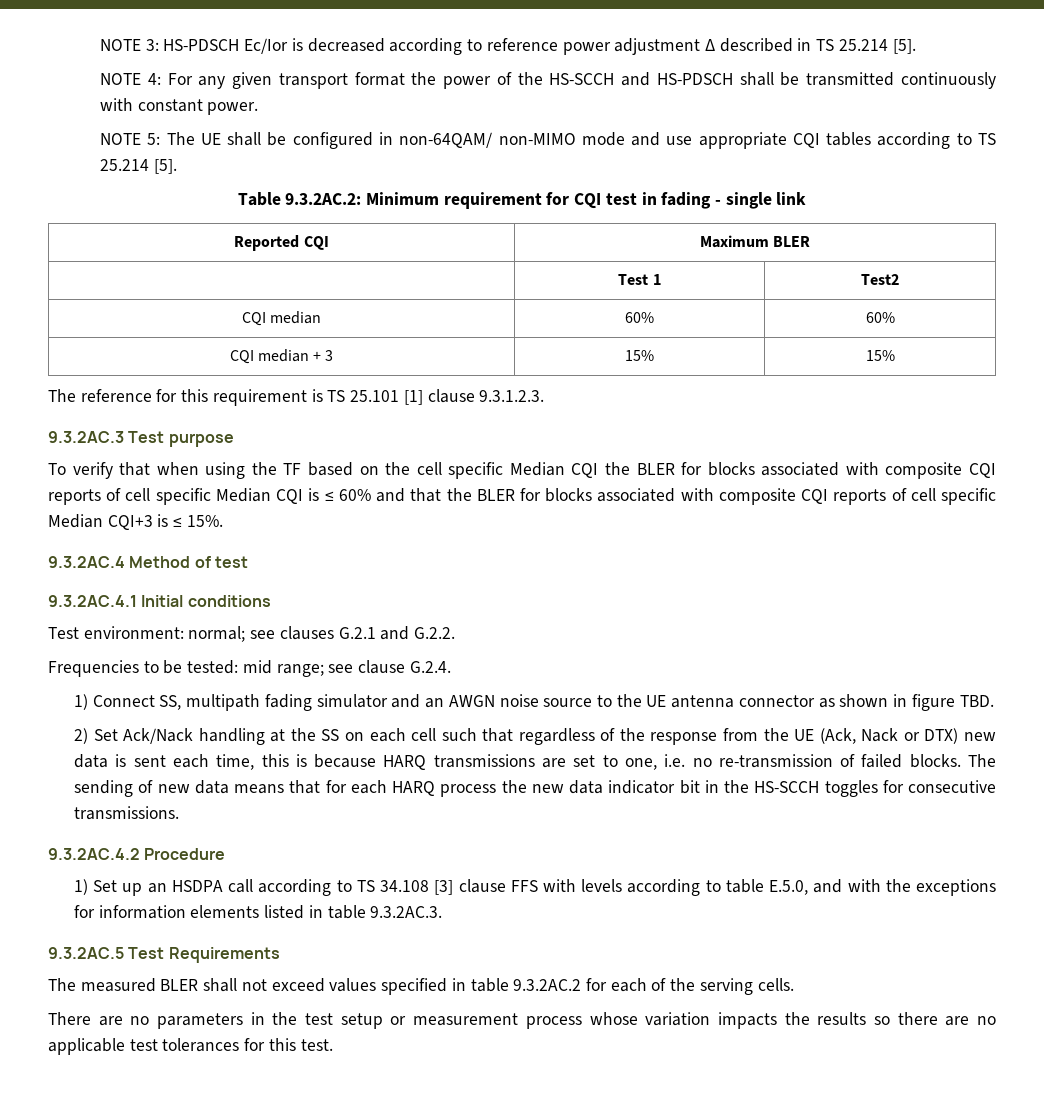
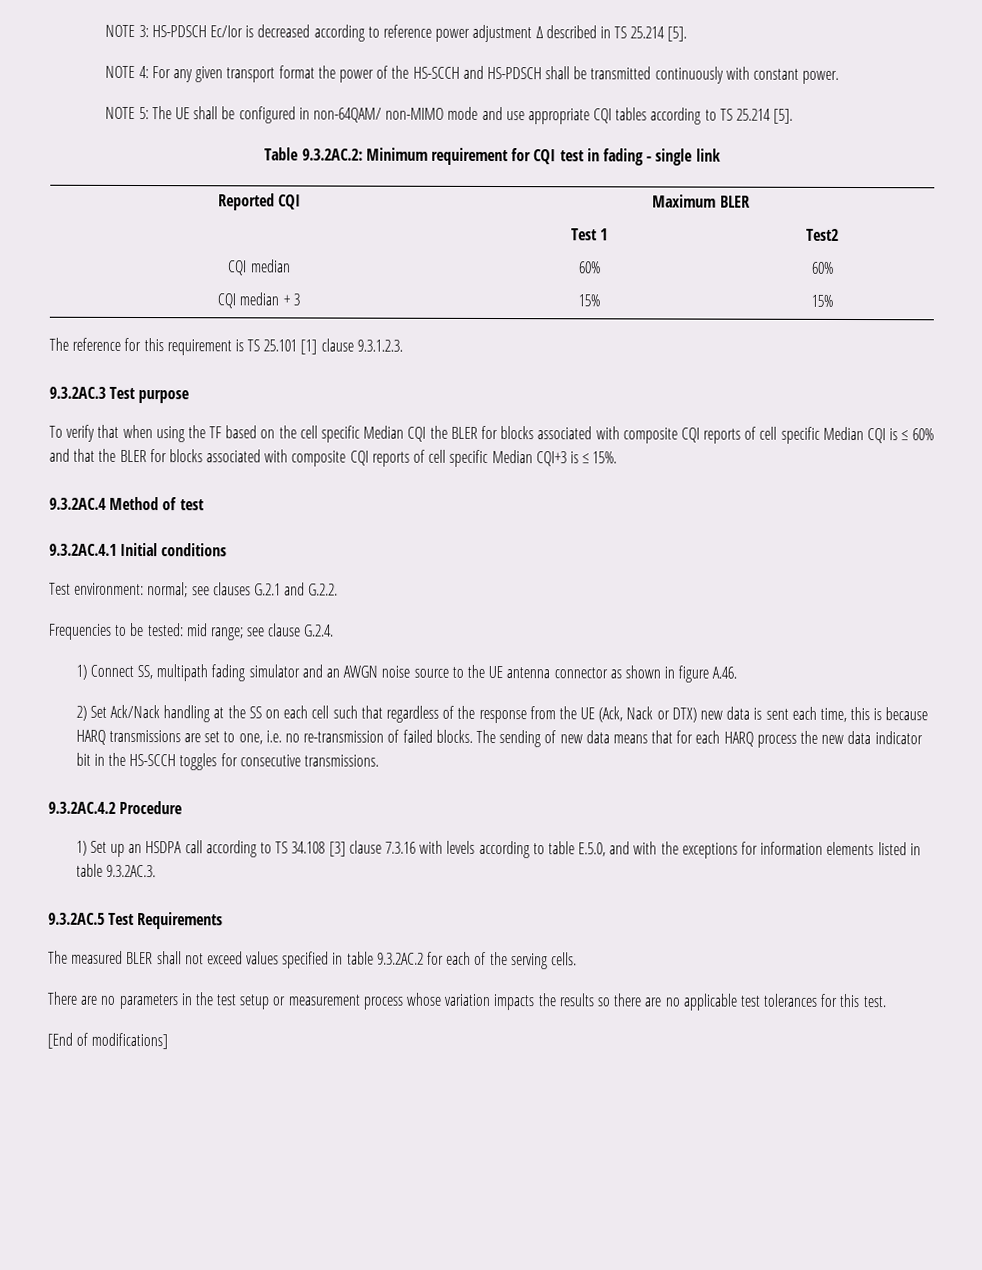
- 1) Connect SS, multipath fading simulator and an AWGN noise source to the UE antenna connector as shown in figure TBD.
+ 1) Connect SS, multipath fading simulator and an AWGN noise source to the UE antenna connector as shown in figure A.46.
- 1) Set up an HSDPA call according to TS 34.108 [3] clause FFS with levels according to table E.5.0, and with the exceptions for information elements listed in table 9.3.2AC.3.
+ 1) Set up an HSDPA call according to TS 34.108 [3] clause 7.3.16 with levels according to table E.5.0, and with the exceptions for information elements listed in table 9.3.2AC.3.
+ [End of modifications]

